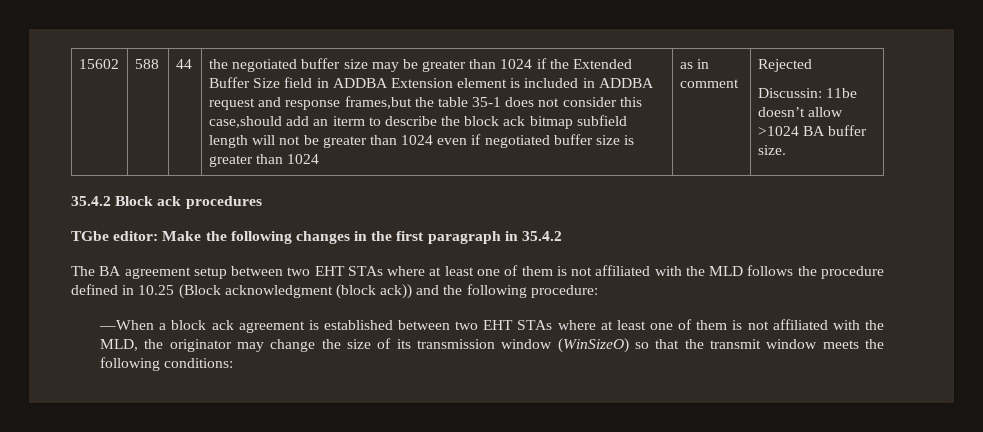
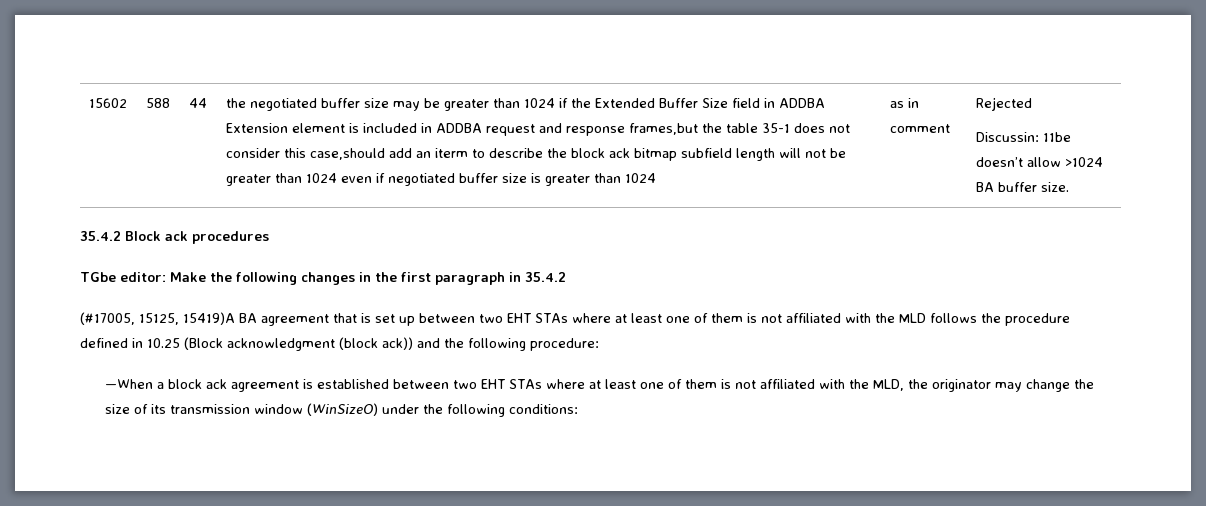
- The BA agreement setup between two EHT STAs where at least one of them is not affiliated with the MLD follows the procedure defined in 10.25 (Block acknowledgment (block ack)) and the following procedure:
+ (#17005, 15125, 15419)A BA agreement that is set up between two EHT STAs where at least one of them is not affiliated with the MLD follows the procedure defined in 10.25 (Block acknowledgment (block ack)) and the following procedure:
- —When a block ack agreement is established between two EHT STAs where at least one of them is not affiliated with the MLD, the originator may change the size of its transmission window (WinSizeO) so that the transmit window meets the following conditions:
+ —When a block ack agreement is established between two EHT STAs where at least one of them is not affiliated with the MLD, the originator may change the size of its transmission window (WinSizeO) under the following conditions:

